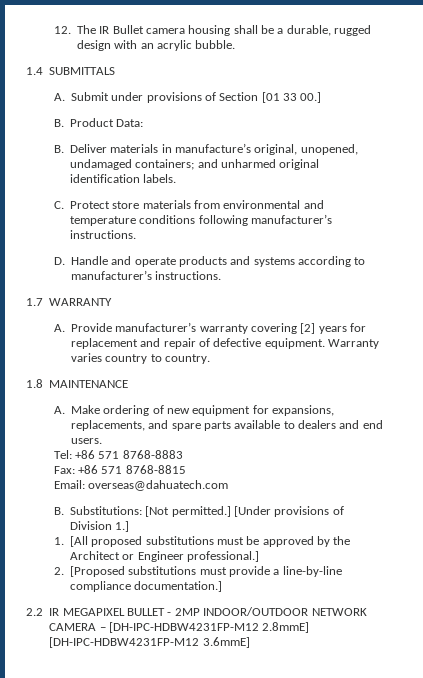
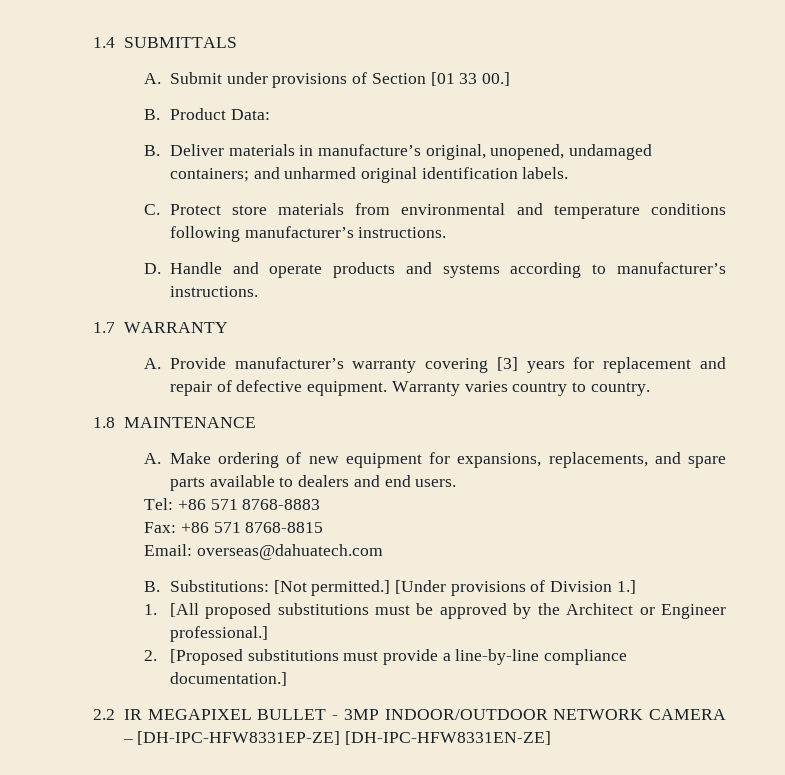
- 12. The IR Bullet camera housing shall be a durable, rugged design with an acrylic bubble.
- A. Provide manufacturer’s warranty covering [2] years for replacement and repair of defective equipment.
+ A. Provide manufacturer’s warranty covering [3] years for replacement and repair of defective equipment.
- 2.2 IR MEGAPIXEL BULLET - 2MP INDOOR/OUTDOOR NETWORK CAMERA – [DH-IPC-HDBW4231FP-M12 2.8mmE] [DH-IPC-HDBW4231FP-M12 3.6mmE]
+ 2.2 IR MEGAPIXEL BULLET - 3MP INDOOR/OUTDOOR NETWORK CAMERA – [DH-IPC-HFW8331EP-ZE] [DH-IPC-HFW8331EN-ZE]

